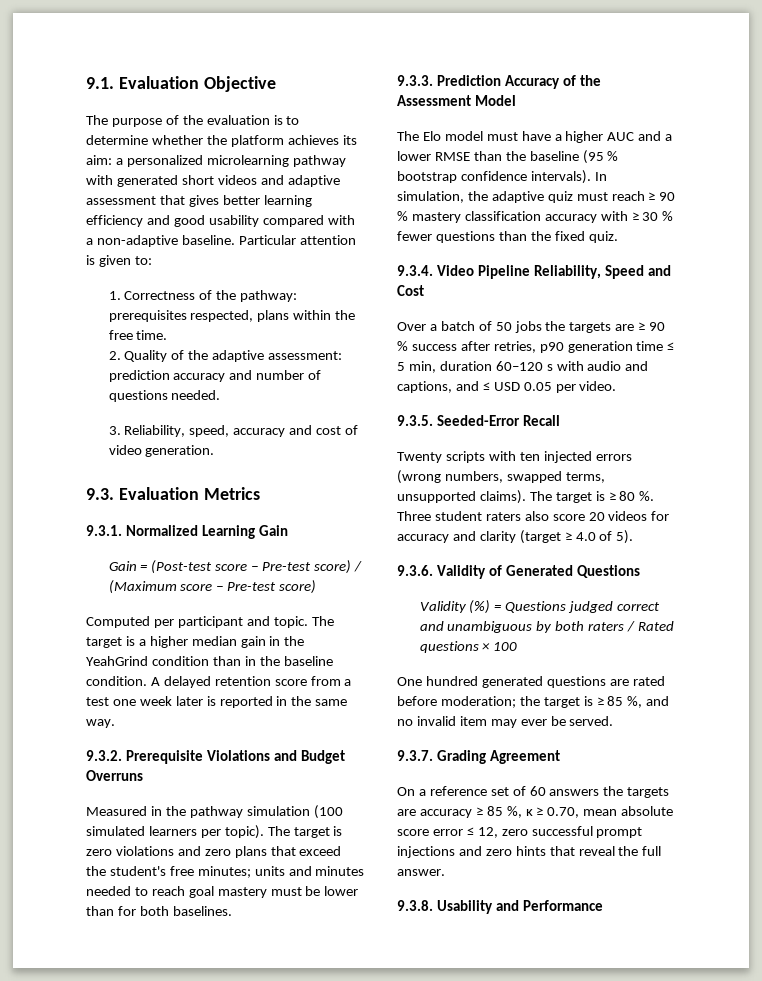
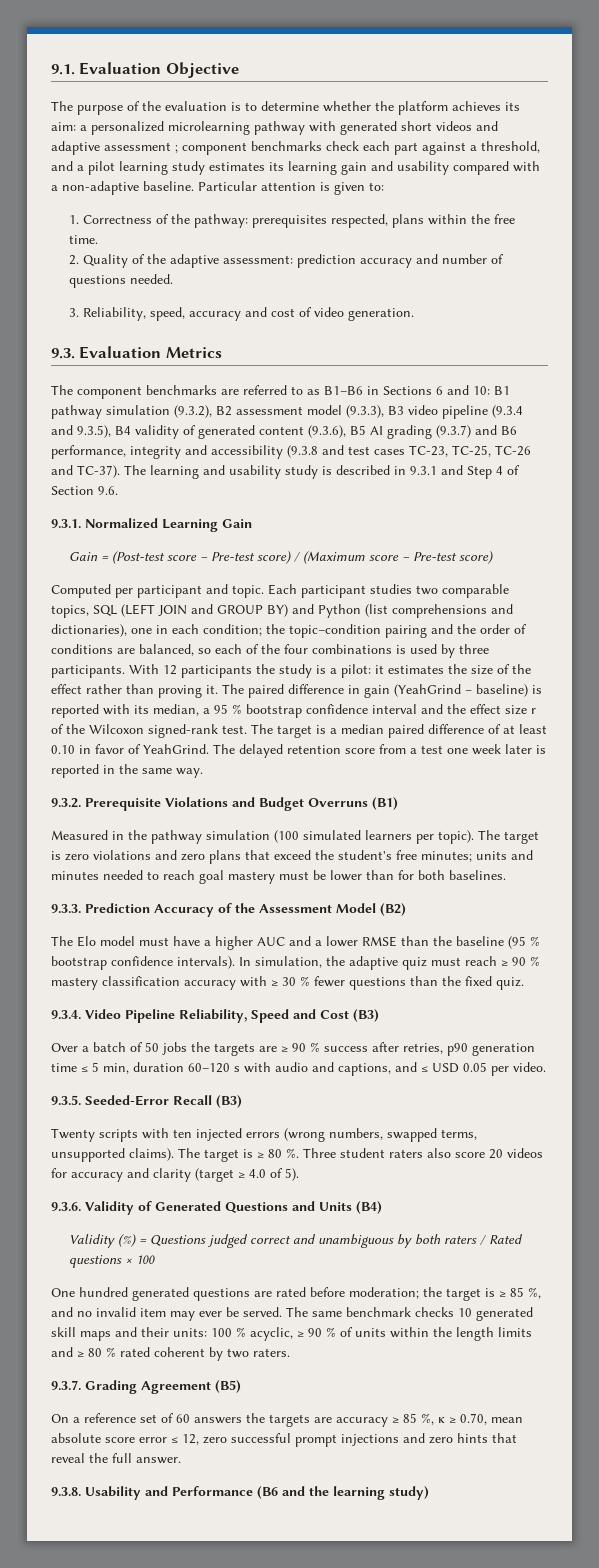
- The purpose of the evaluation is to determine whether the platform achieves its aim: a personalized microlearning pathway with generated short videos and adaptive assessment that gives better learning efficiency and good usability compared with a non-adaptive baseline.
+ The purpose of the evaluation is to determine whether the platform achieves its aim: a personalized microlearning pathway with generated short videos and adaptive assessment ; component benchmarks check each part against a threshold, and a pilot learning study estimates its learning gain and usability compared with a non-adaptive baseline.
+ The component benchmarks are referred to as B1–B6 in Sections 6 and 10: B1 pathway simulation (9.3.2), B2 assessment model (9.3.3), B3 video pipeline (9.3.4 and 9.3.5), B4 validity of generated content (9.3.6), B5 AI grading (9.3.7) and B6 performance, integrity and accessibility (9.3.8 and test cases TC-23, TC-25, TC-26 and TC-37). The learning and usability study is described in 9.3.1 and Step 4 of Section 9.6.
- The target is a higher median gain in the YeahGrind condition than in the baseline condition. A delayed retention score from a test one week later is reported in the same way.
+ Each participant studies two comparable topics, SQL (LEFT JOIN and GROUP BY) and Python (list comprehensions and dictionaries), one in each condition; the topic–condition pairing and the order of conditions are balanced, so each of the four combinations is used by three participants. With 12 participants the study is a pilot: it estimates the size of the effect rather than proving it. The paired difference in gain (YeahGrind − baseline) is reported with its median, a 95 % bootstrap confidence interval and the effect size r of the Wilcoxon signed-rank test. The target is a median paired difference of at least 0.10 in favor of YeahGrind. The delayed retention score from a test one week later is reported in the same way.
- 9.3.2. Prerequisite Violations and Budget Overruns
+ 9.3.2. Prerequisite Violations and Budget Overruns (B1)
- 9.3.3. Prediction Accuracy of the Assessment Model
+ 9.3.3. Prediction Accuracy of the Assessment Model (B2)
- 9.3.4. Video Pipeline Reliability, Speed and Cost
+ 9.3.4. Video Pipeline Reliability, Speed and Cost (B3)
- 9.3.5. Seeded-Error Recall
+ 9.3.5. Seeded-Error Recall (B3)
- 9.3.6. Validity of Generated Questions
+ 9.3.6. Validity of Generated Questions and Units (B4)
+ The same benchmark checks 10 generated skill maps and their units: 100 % acyclic, ≥ 90 % of units within the length limits and ≥ 80 % rated coherent by two raters.
- 9.3.7. Grading Agreement
+ 9.3.7. Grading Agreement (B5)
- 9.3.8. Usability and Performance
+ 9.3.8. Usability and Performance (B6 and the learning study)

